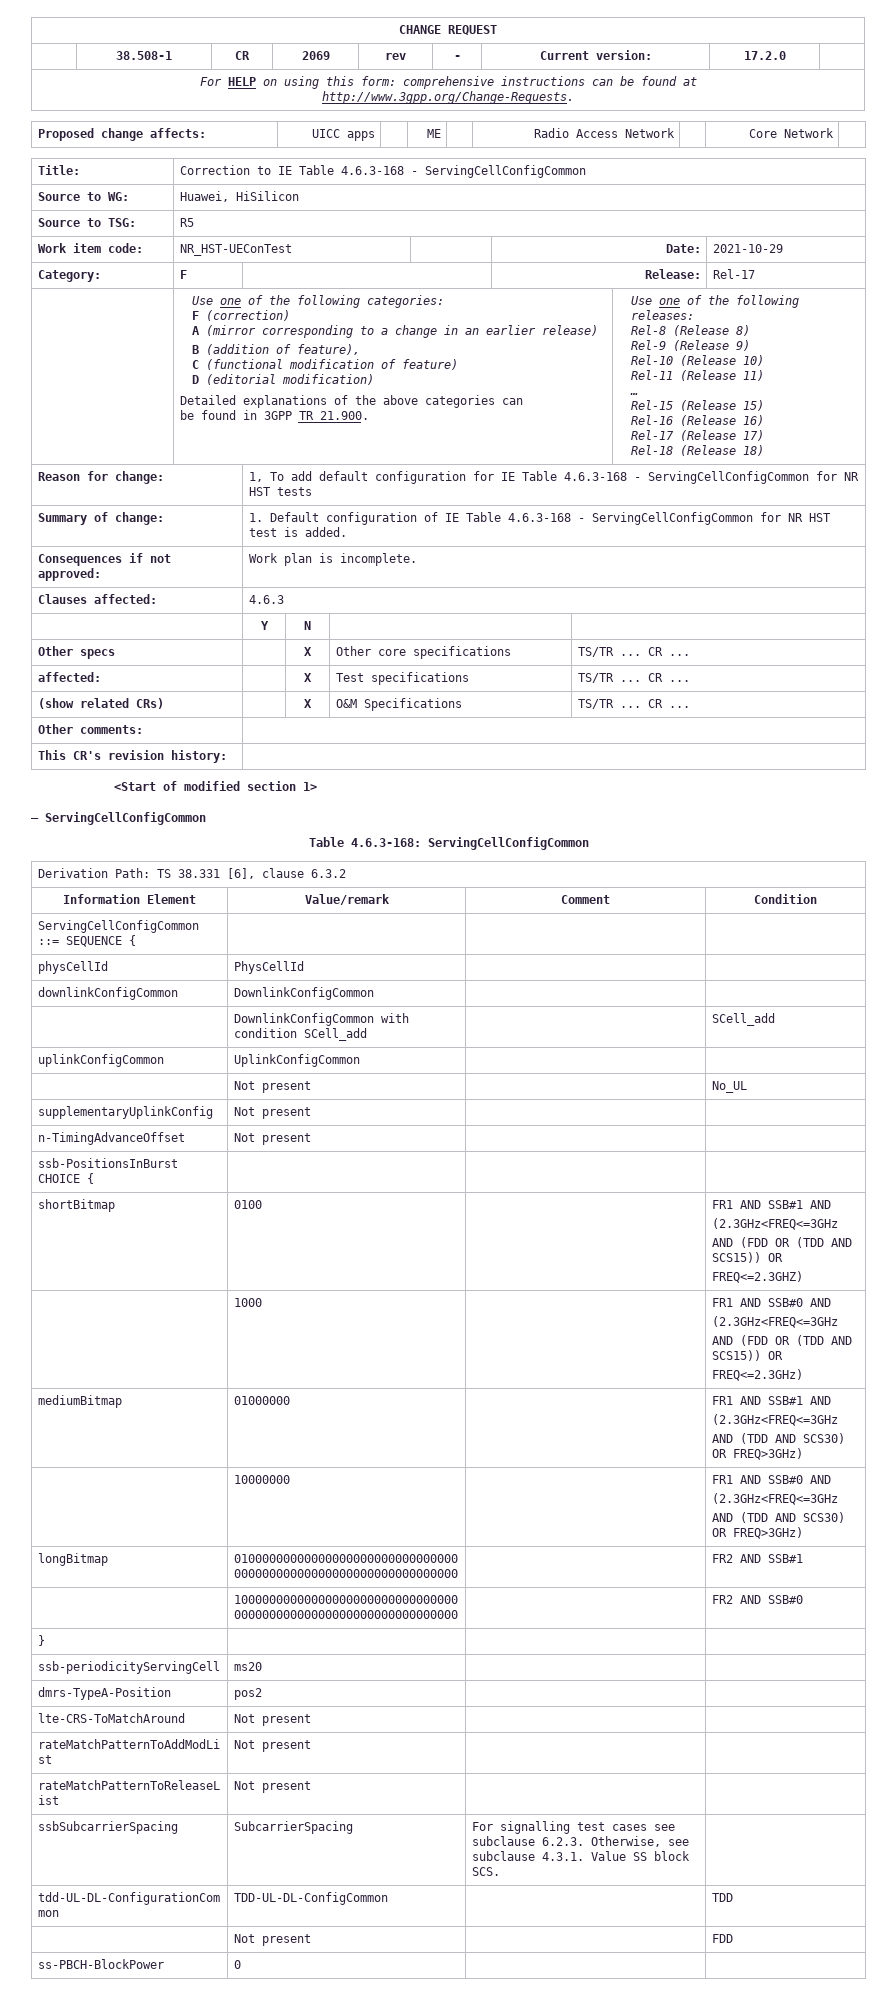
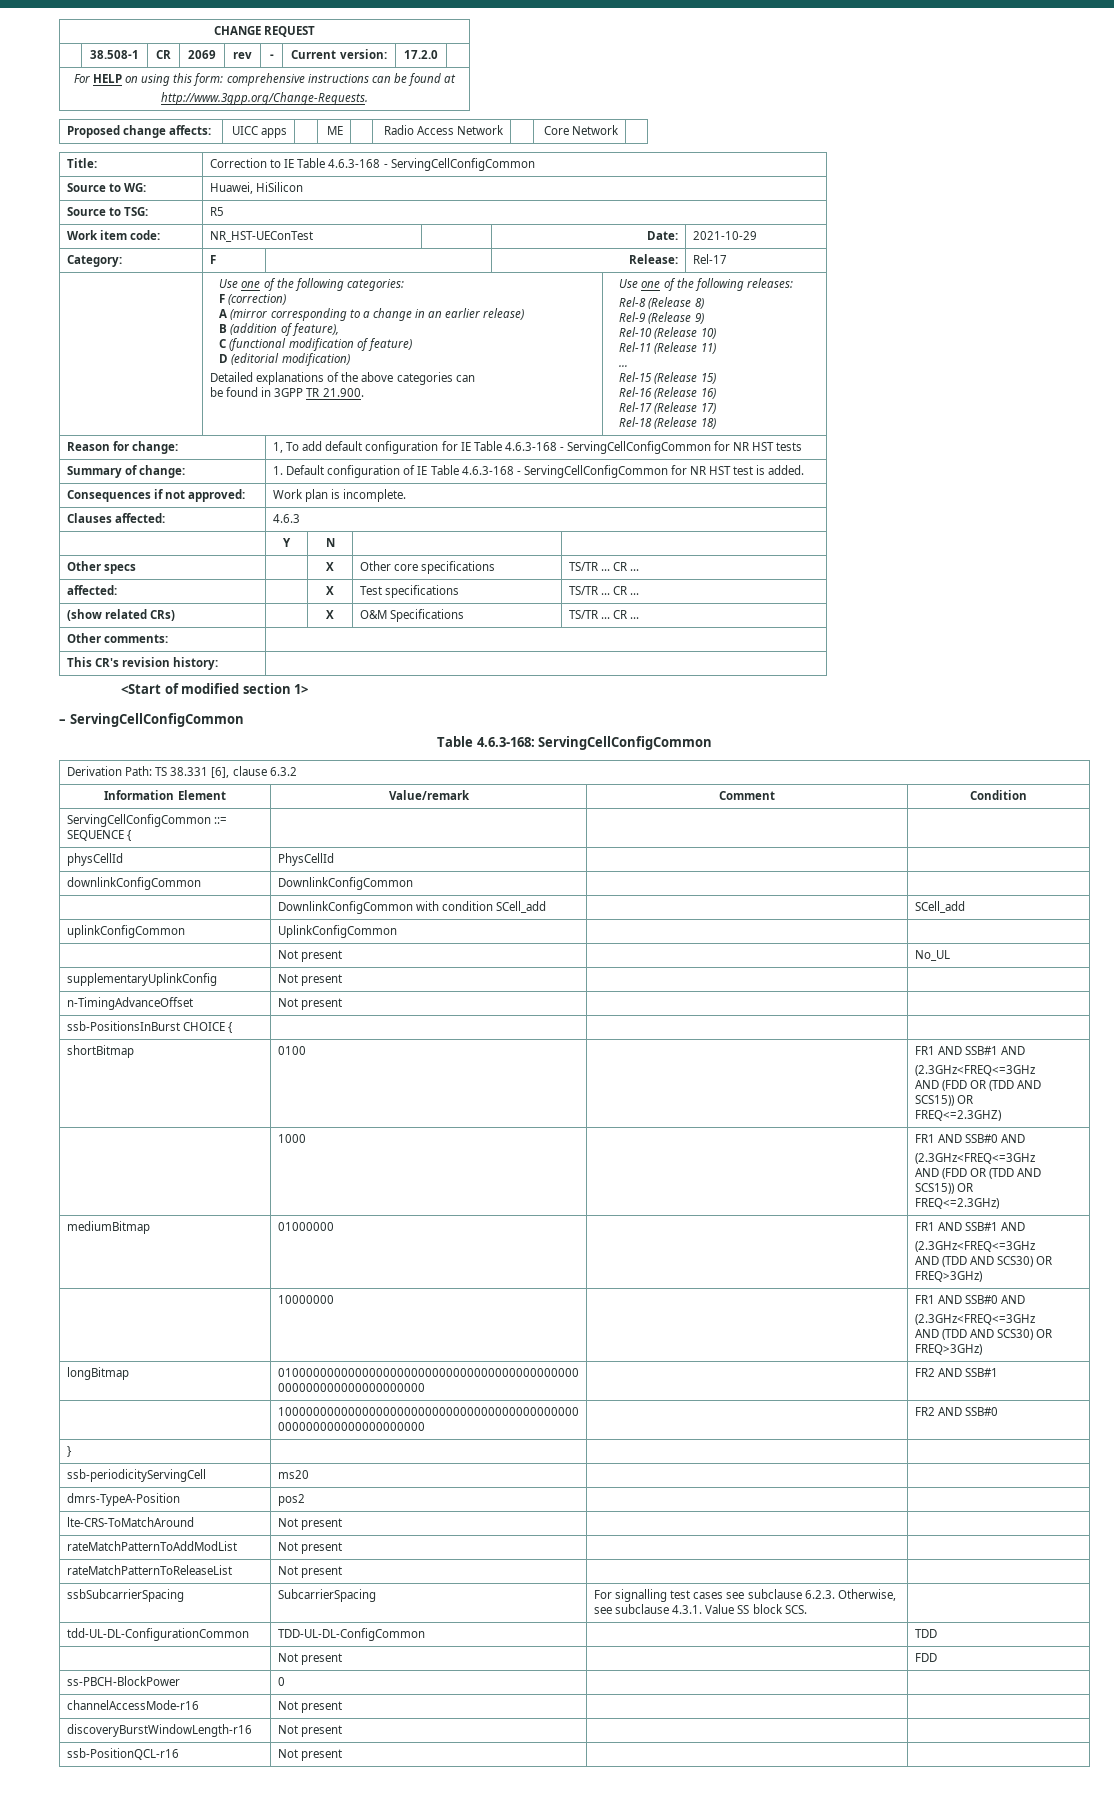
+ channelAccessMode-r16 | Not present | |
+ discoveryBurstWindowLength-r16 | Not present | |
+ ssb-PositionQCL-r16 | Not present | |

